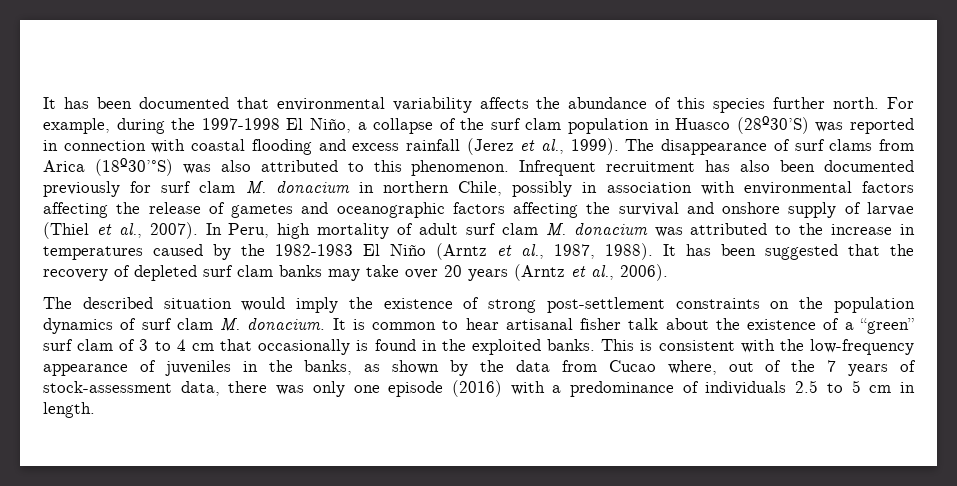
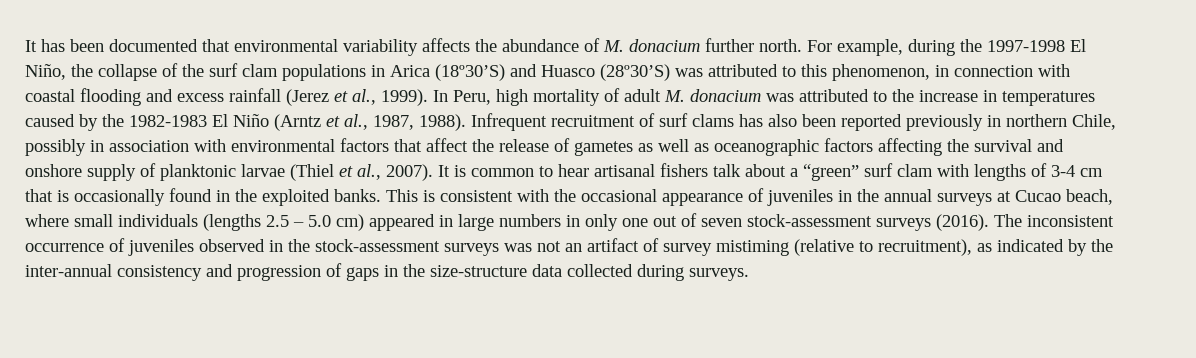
- It has been documented that environmental variability affects the abundance of this species further north.
+ It has been documented that environmental variability affects the abundance of M. donacium further north.
- For example, during the 1997-1998 El Niño, a collapse of the surf clam population in Huasco (28º30’S) was reported in connection with coastal flooding and excess rainfall (Jerez et al., 1999).
+ For example, during the 1997-1998 El Niño, the collapse of the surf clam populations in Arica (18º30’S) and Huasco (28º30’S) was attributed to this phenomenon, in connection with coastal flooding and excess rainfall (Jerez et al., 1999).
- The disappearance of surf clams from Arica (18º30’°S) was also attributed to this phenomenon. Infrequent recruitment has also been documented previously for surf clam M. donacium in northern Chile, possibly in association with environmental factors affecting the release of gametes and oceanographic factors affecting the survival and onshore supply of larvae (Thiel et al., 2007).
- In Peru, high mortality of adult surf clam M. donacium was attributed to the increase in temperatures caused by the 1982-1983 El Niño (Arntz et al., 1987, 1988).
+ In Peru, high mortality of adult M. donacium was attributed to the increase in temperatures caused by the 1982-1983 El Niño (Arntz et al., 1987, 1988).
- It has been suggested that the recovery of depleted surf clam banks may take over 20 years (Arntz et al., 2006).
- The described situation would imply the existence of strong post-settlement constraints on the population dynamics of surf clam M. donacium.
+ Infrequent recruitment of surf clams has also been reported previously in northern Chile, possibly in association with environmental factors that affect the release of gametes as well as oceanographic factors affecting the survival and onshore supply of planktonic larvae (Thiel et al., 2007).
- It is common to hear artisanal fisher talk about the existence of a “green” surf clam of 3 to 4 cm that occasionally is found in the exploited banks.
+ It is common to hear artisanal fishers talk about a “green” surf clam with lengths of 3-4 cm that is occasionally found in the exploited banks.
- This is consistent with the low-frequency appearance of juveniles in the banks, as shown by the data from Cucao where, out of the 7 years of stock-assessment data, there was only one episode (2016) with a predominance of individuals 2.5 to 5 cm in length.
+ This is consistent with the occasional appearance of juveniles in the annual surveys at Cucao beach, where small individuals (lengths 2.5 – 5.0 cm) appeared in large numbers in only one out of seven stock-assessment surveys (2016). The inconsistent occurrence of juveniles observed in the stock-assessment surveys was not an artifact of survey mistiming (relative to recruitment), as indicated by the inter-annual consistency and progression of gaps in the size-structure data collected during surveys.

